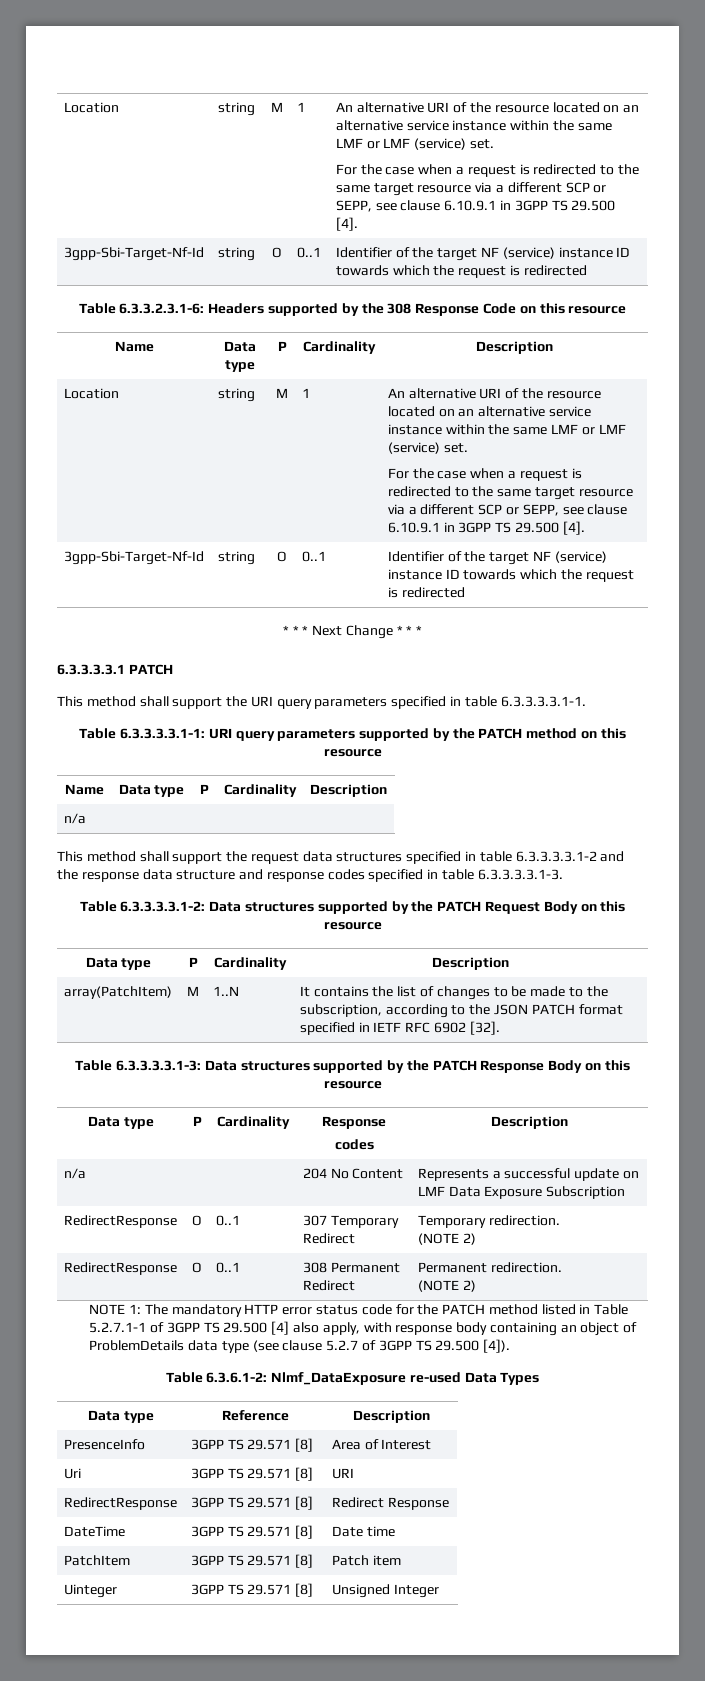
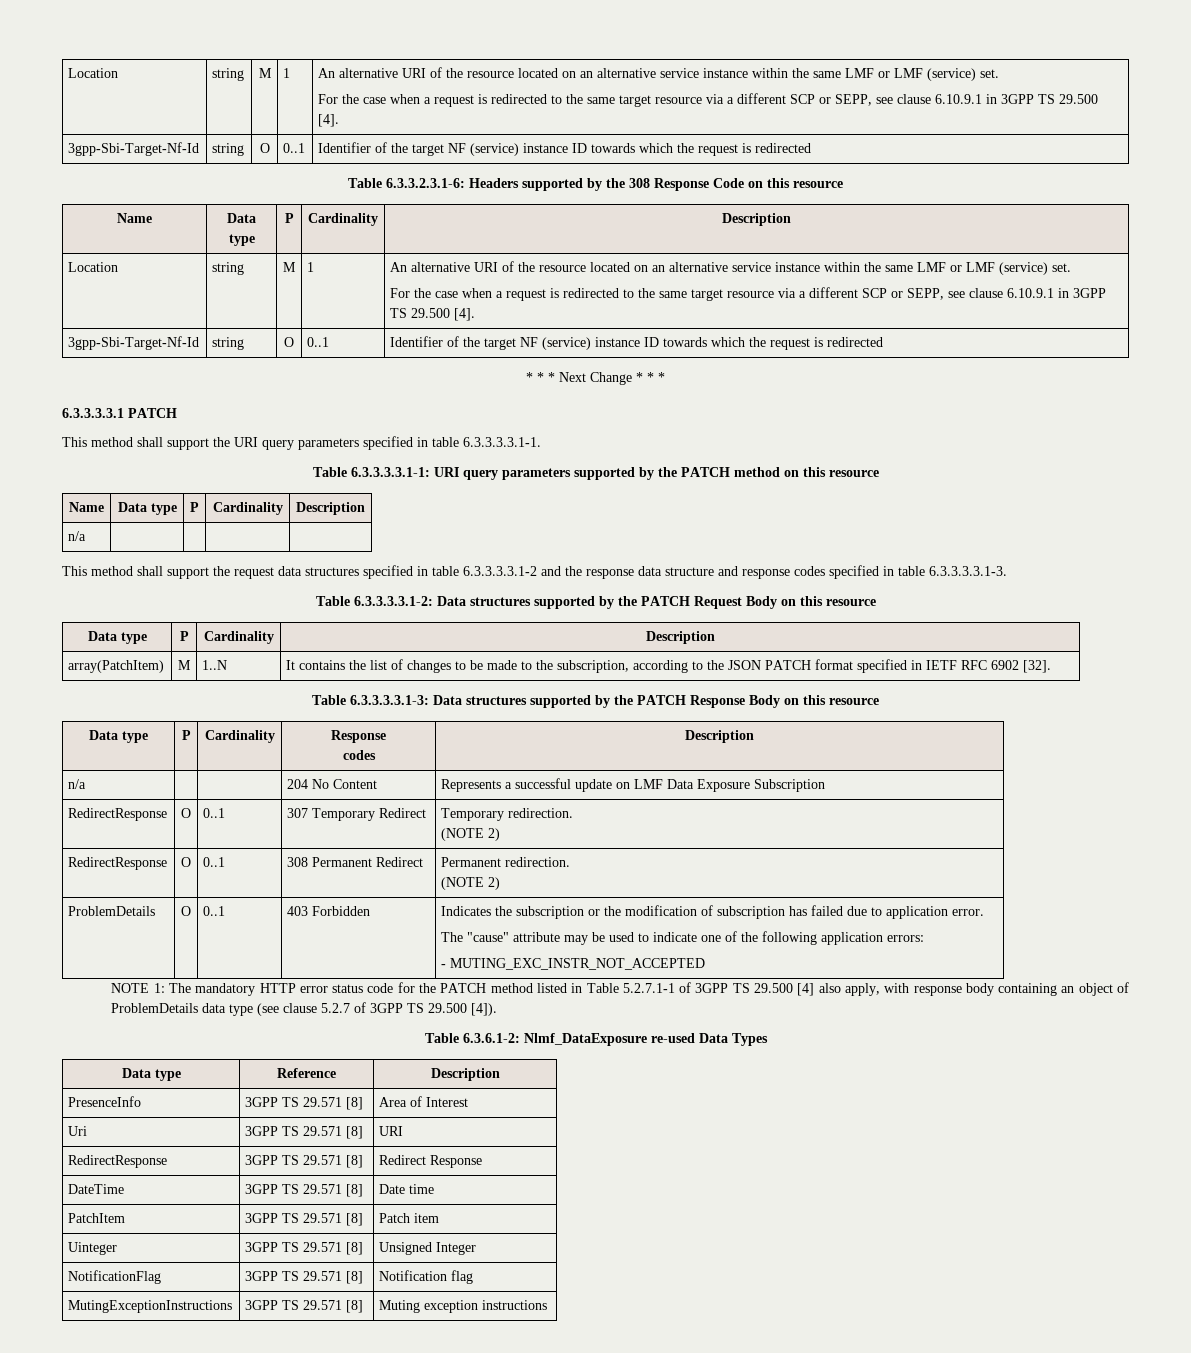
+ ProblemDetails | O | 0..1 | 403 Forbidden | Indicates the subscription or the modification of subscription has failed due to application error.
+ The "cause" attribute may be used to indicate one of the following application errors:
+ - MUTING_EXC_INSTR_NOT_ACCEPTED
+ NotificationFlag | 3GPP TS 29.571 [8] | Notification flag
+ MutingExceptionInstructions | 3GPP TS 29.571 [8] | Muting exception instructions

